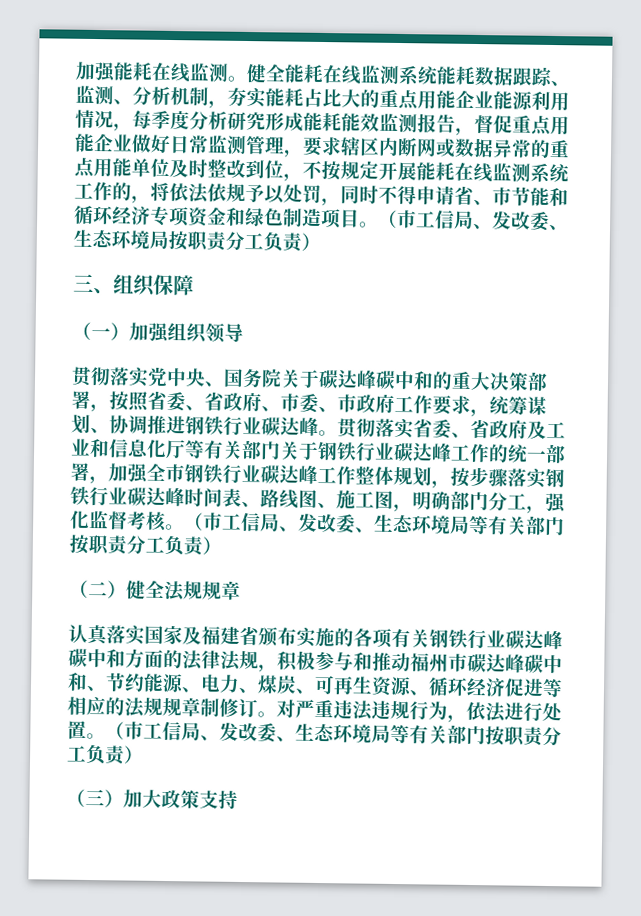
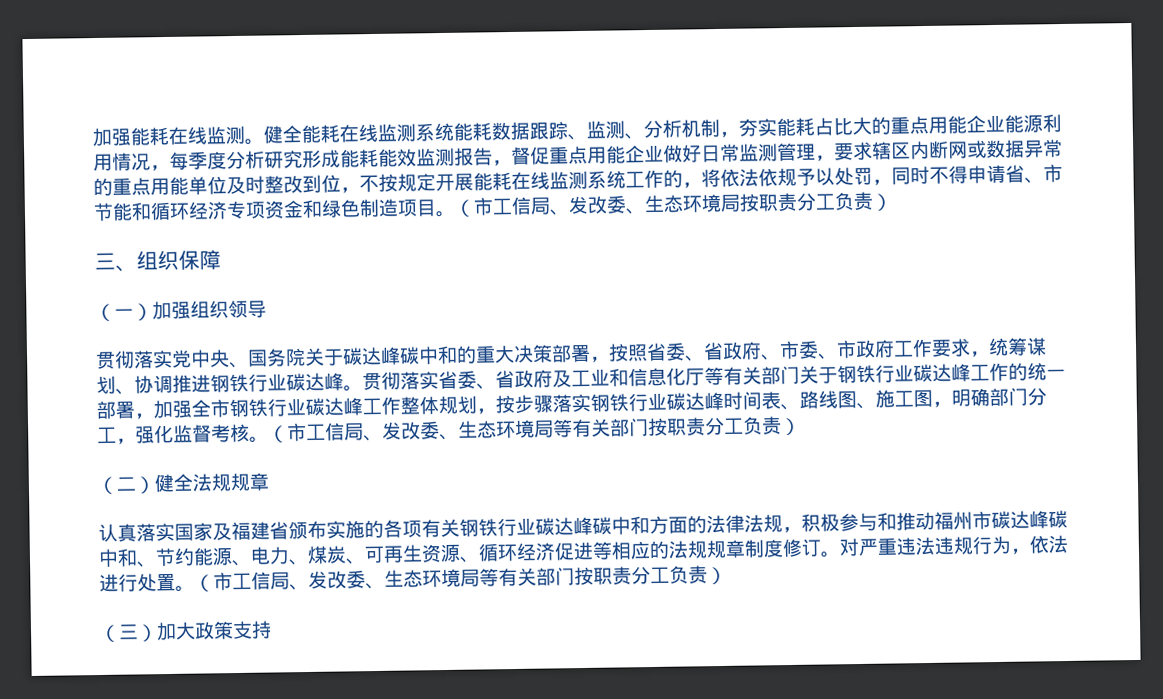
- 认真落实国家及福建省颁布实施的各项有关钢铁行业碳达峰碳中和方面的法律法规，积极参与和推动福州市碳达峰碳中和、节约能源、电力、煤炭、可再生资源、循环经济促进等相应的法规规章制修订。
+ 认真落实国家及福建省颁布实施的各项有关钢铁行业碳达峰碳中和方面的法律法规，积极参与和推动福州市碳达峰碳中和、节约能源、电力、煤炭、可再生资源、循环经济促进等相应的法规规章制度修订。

